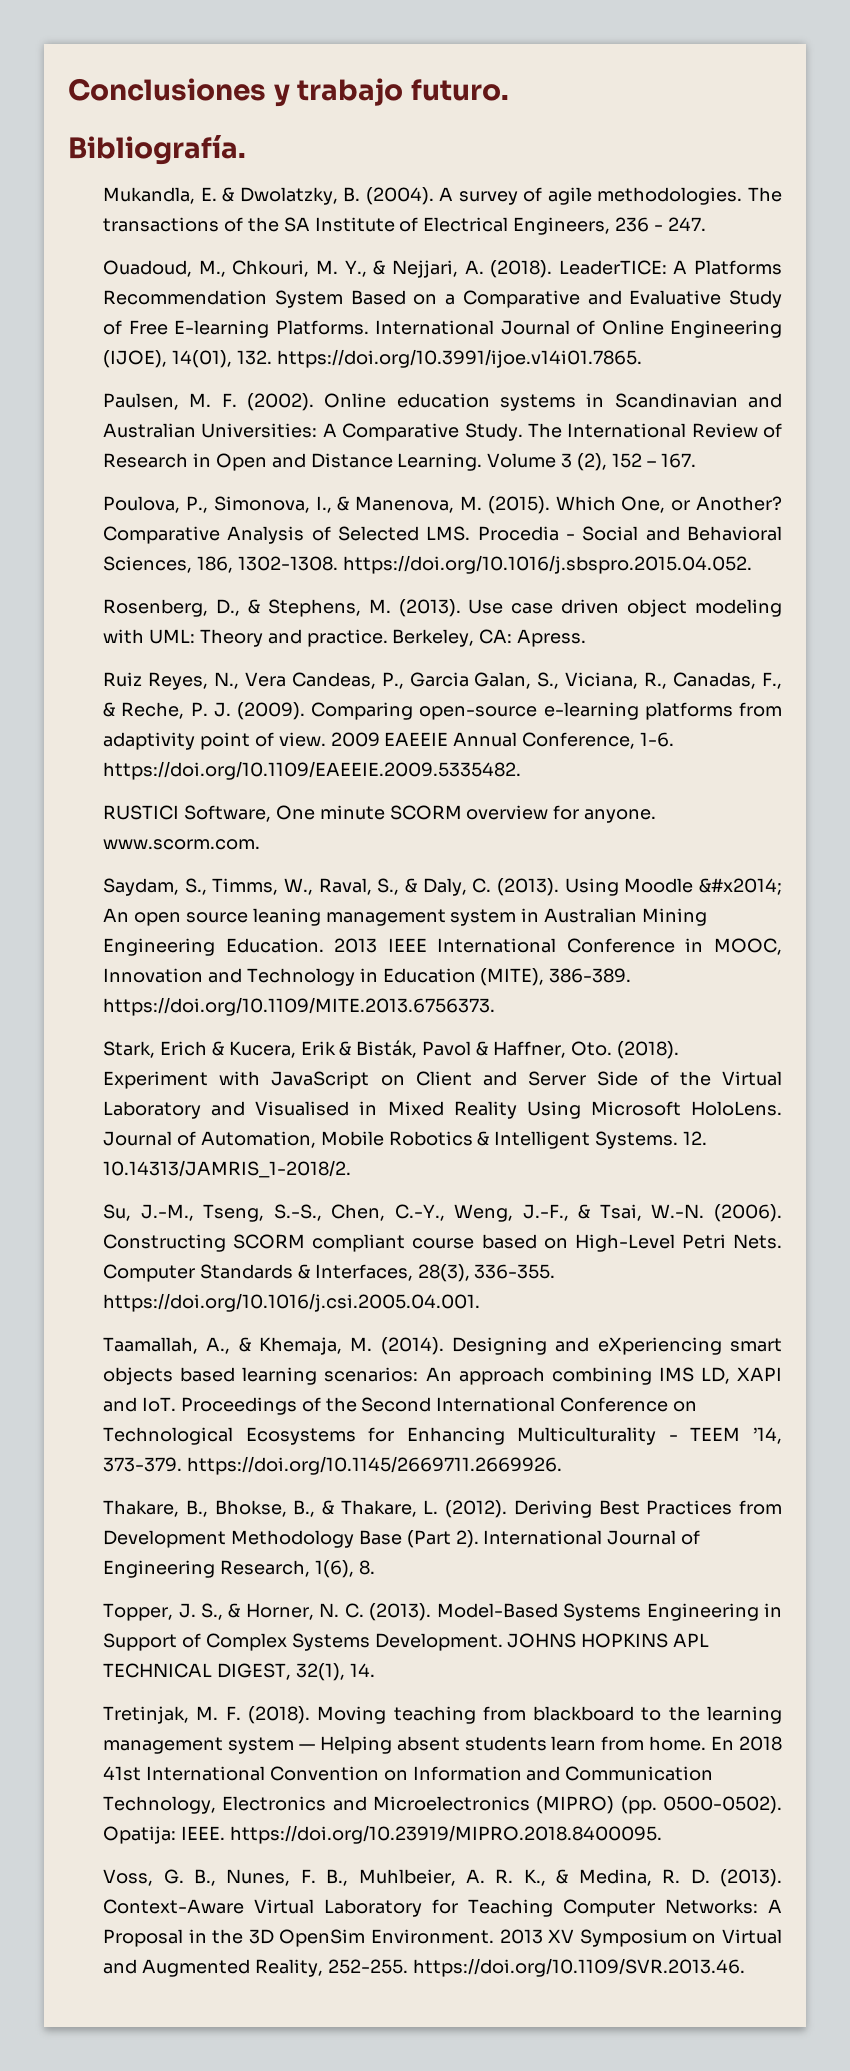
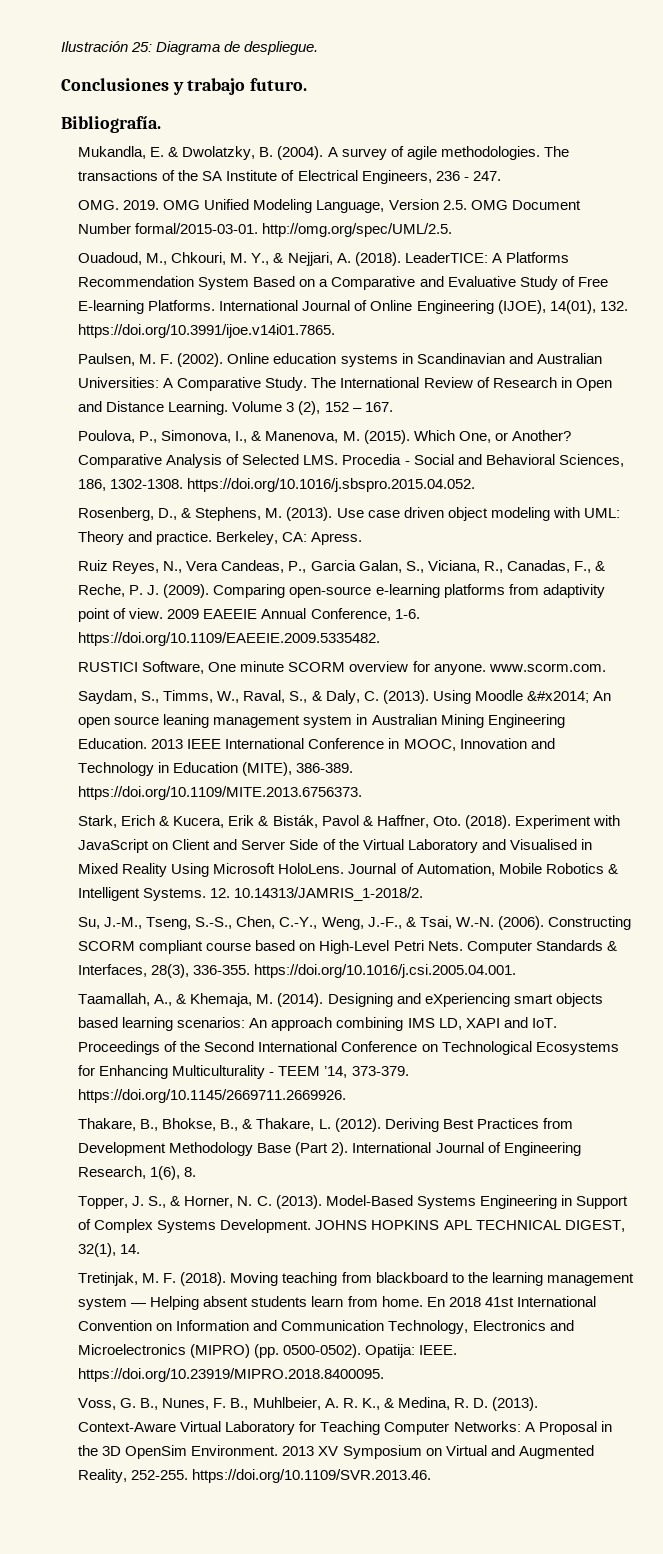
+ Ilustración 25: Diagrama de despliegue.
+ OMG. 2019. OMG Unified Modeling Language, Version 2.5. OMG Document Number formal/2015-03-01. http://omg.org/spec/UML/2.5.

